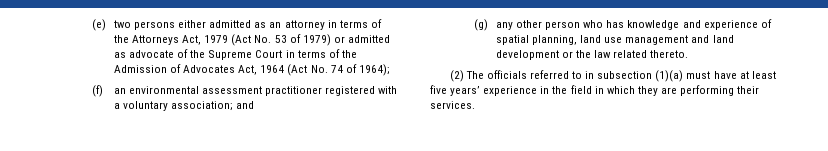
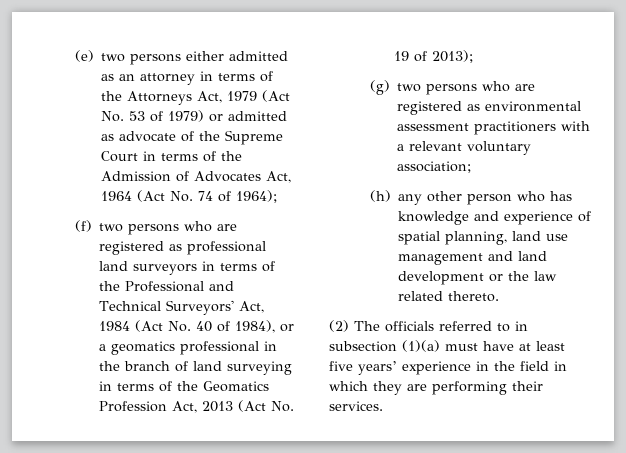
- (f) an environmental assessment practitioner registered with a voluntary association; and
- (g) any other person who has knowledge and experience of spatial planning, land use management and land development or the law related thereto.
+ (f) two persons who are registered as professional land surveyors in terms of the Professional and Technical Surveyors' Act, 1984 (Act No. 40 of 1984), or a geomatics professional in the branch of land surveying in terms of the Geomatics Profession Act, 2013 (Act No. 19 of 2013);
+ (g) two persons who are registered as environmental assessment practitioners with a relevant voluntary association;
+ (h) any other person who has knowledge and experience of spatial planning, land use management and land development or the law related thereto.

